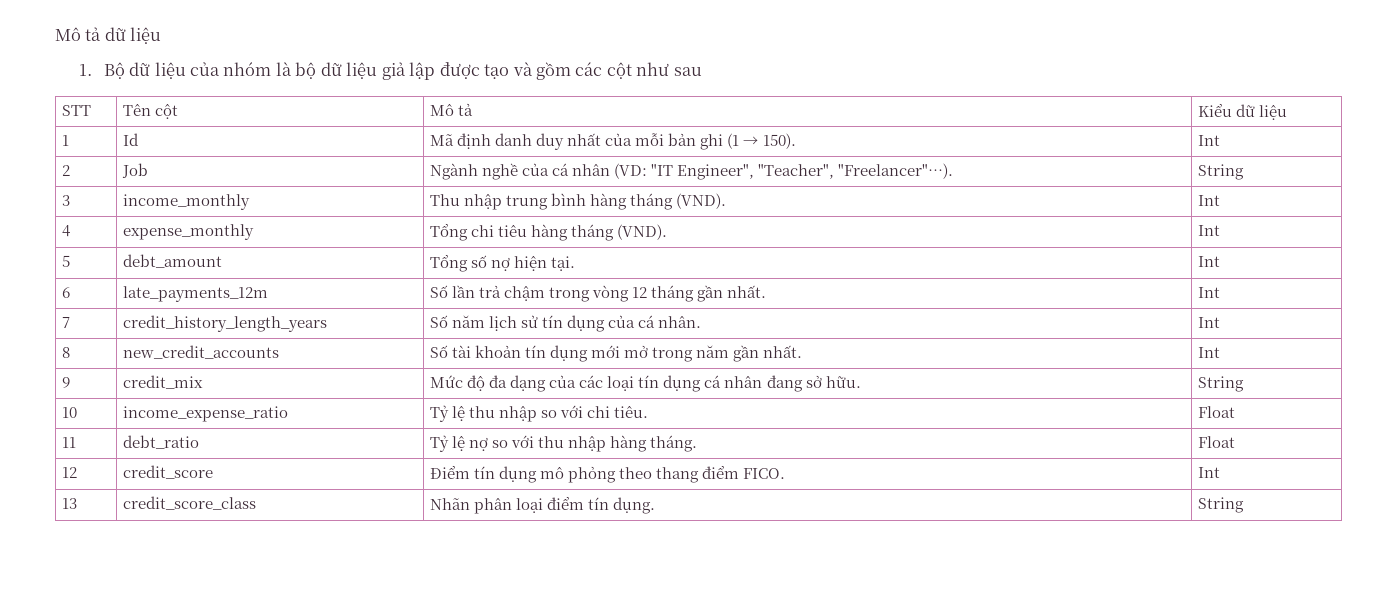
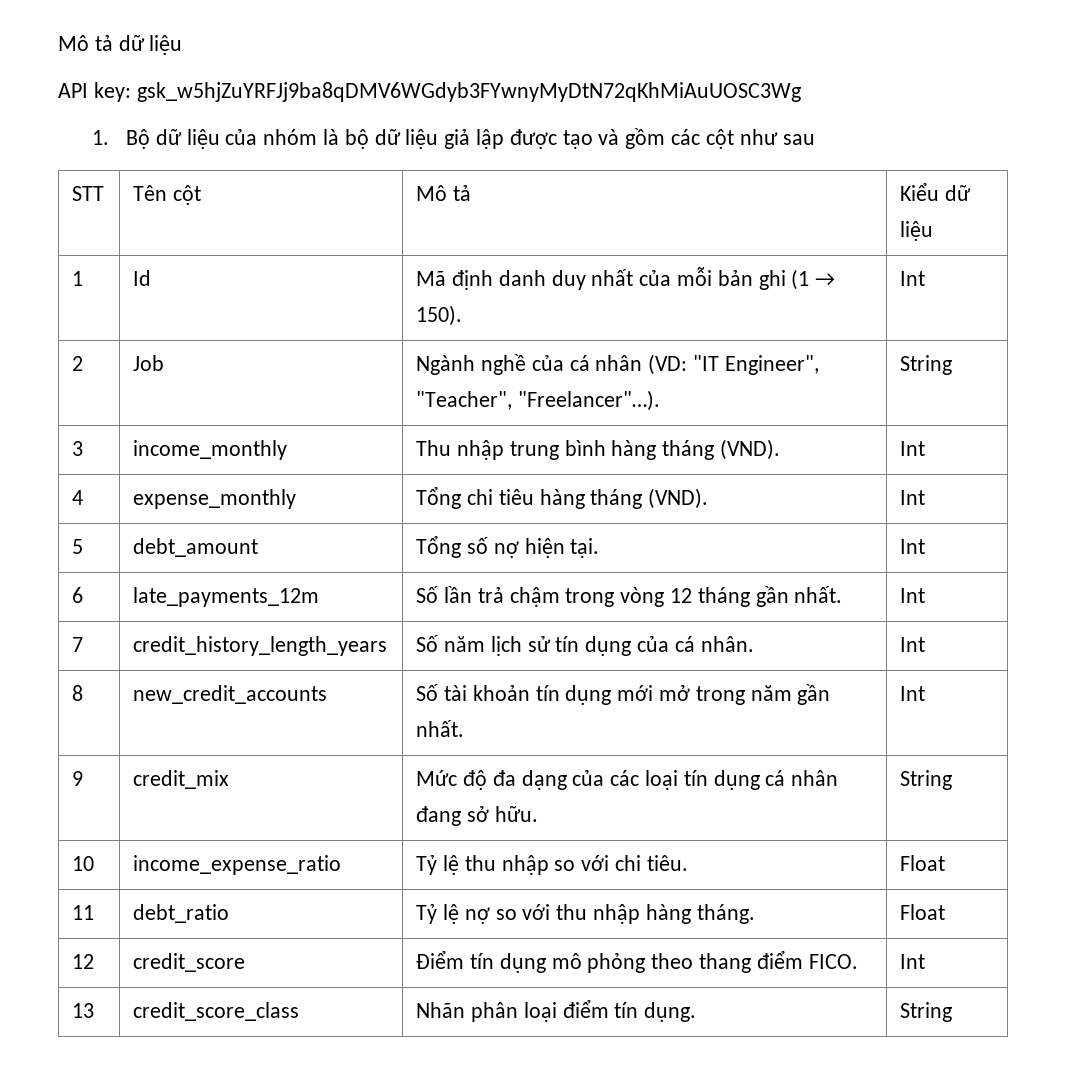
+ API key: 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

